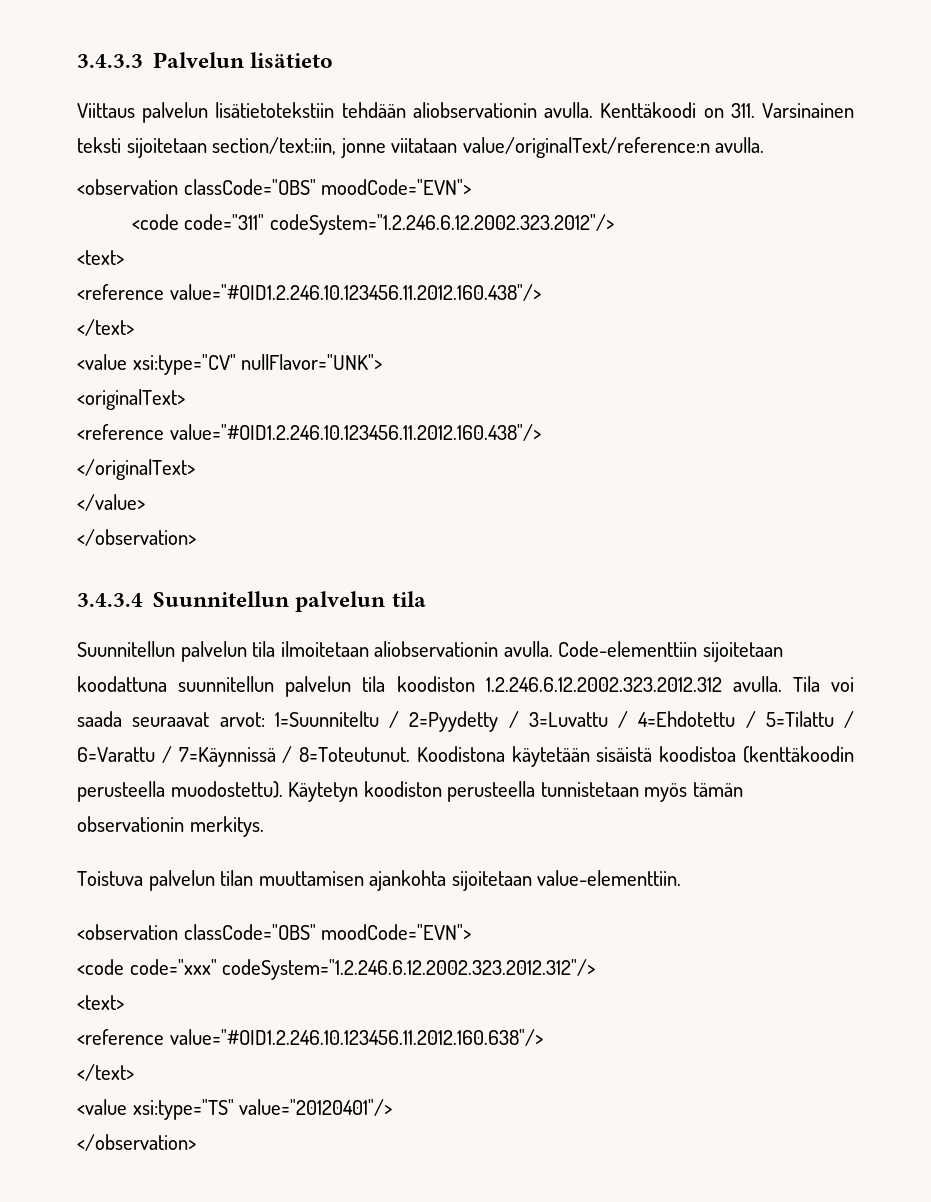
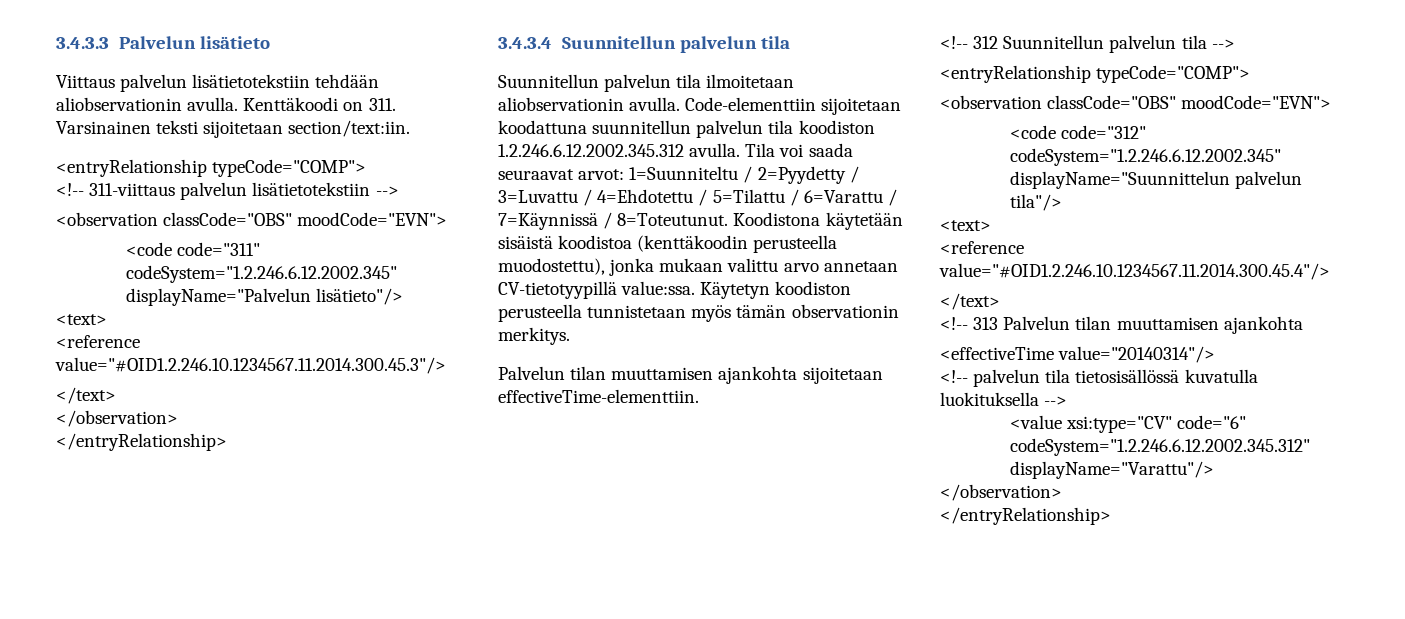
- Kenttäkoodi on 311. Varsinainen teksti sijoitetaan section/text:iin, jonne viitataan value/originalText/reference:n avulla.
+ Kenttäkoodi on 311. Varsinainen teksti sijoitetaan section/text:iin.
+ <entryRelationship typeCode="COMP">
+ <!-- 311-viittaus palvelun lisätietotekstiin -->
- <code code="311" codeSystem="1.2.246.6.12.2002.323.2012"/>
+ <code code="311" codeSystem="1.2.246.6.12.2002.345" displayName="Palvelun lisätieto"/>
  <text>
- <reference value="#OID1.2.246.10.123456.11.2012.160.438"/>
+ <reference value="#OID1.2.246.10.1234567.11.2014.300.45.3"/>
  </text>
- <value xsi:type="CV" nullFlavor="UNK">
- <originalText>
- <reference value="#OID1.2.246.10.123456.11.2012.160.438"/>
- </originalText>
- </value>
  </observation>
+ </entryRelationship>
- Code-elementtiin sijoitetaan koodattuna suunnitellun palvelun tila koodiston 1.2.246.6.12.2002.323.2012.312 avulla.
+ Code-elementtiin sijoitetaan koodattuna suunnitellun palvelun tila koodiston 1.2.246.6.12.2002.345.312 avulla.
- Koodistona käytetään sisäistä koodistoa (kenttäkoodin perusteella muodostettu).
+ Koodistona käytetään sisäistä koodistoa (kenttäkoodin perusteella muodostettu), jonka mukaan valittu arvo annetaan CV-tietotyypillä value:ssa.
- Toistuva palvelun tilan muuttamisen ajankohta sijoitetaan value-elementtiin.
+ Palvelun tilan muuttamisen ajankohta sijoitetaan effectiveTime-elementtiin.
+ <!-- 312 Suunnitellun palvelun tila -->
+ <entryRelationship typeCode="COMP">
  <observation classCode="OBS" moodCode="EVN">
- <code code="xxx" codeSystem="1.2.246.6.12.2002.323.2012.312"/>
+ <code code="312" codeSystem="1.2.246.6.12.2002.345" displayName="Suunnittelun palvelun tila"/>
  <text>
- <reference value="#OID1.2.246.10.123456.11.2012.160.638"/>
+ <reference value="#OID1.2.246.10.1234567.11.2014.300.45.4"/>
  </text>
- <value xsi:type="TS" value="20120401"/>
+ <!-- 313 Palvelun tilan muuttamisen ajankohta
+ <effectiveTime value="20140314"/>
+ <!-- palvelun tila tietosisällössä kuvatulla luokituksella -->
+ <value xsi:type="CV" code="6" codeSystem="1.2.246.6.12.2002.345.312" displayName="Varattu"/>
  </observation>
+ </entryRelationship>

